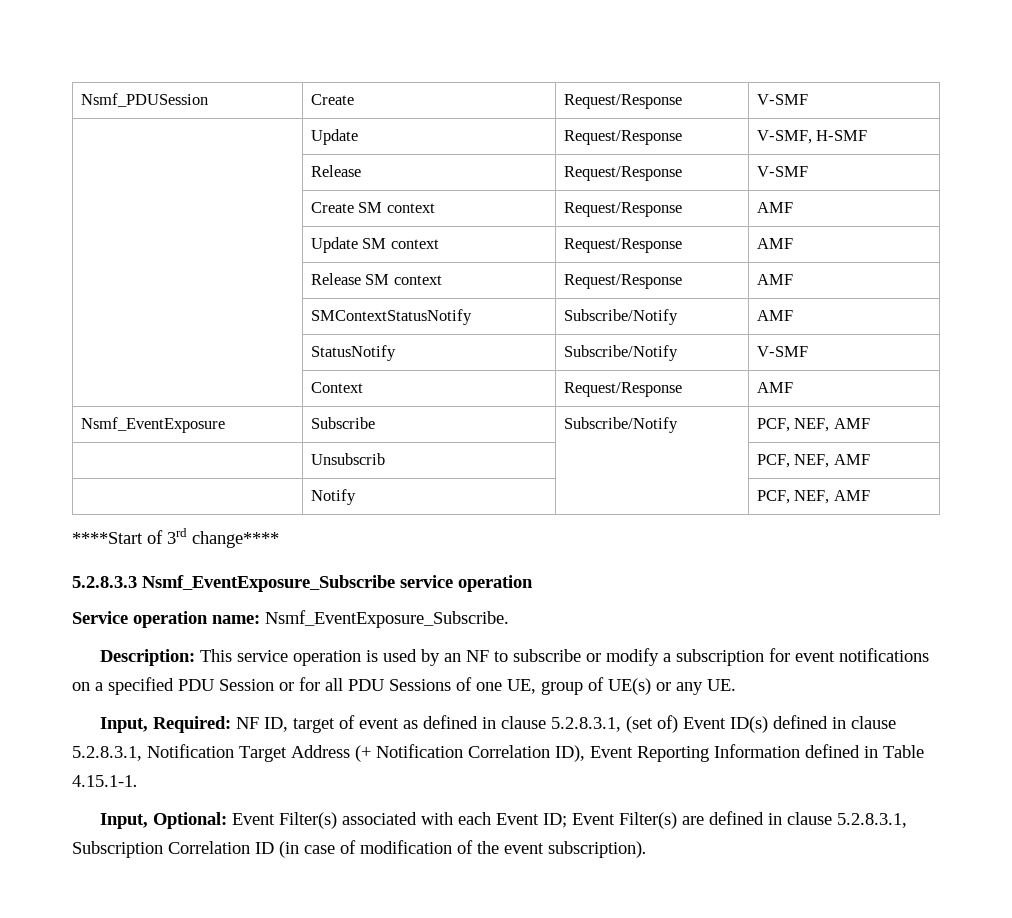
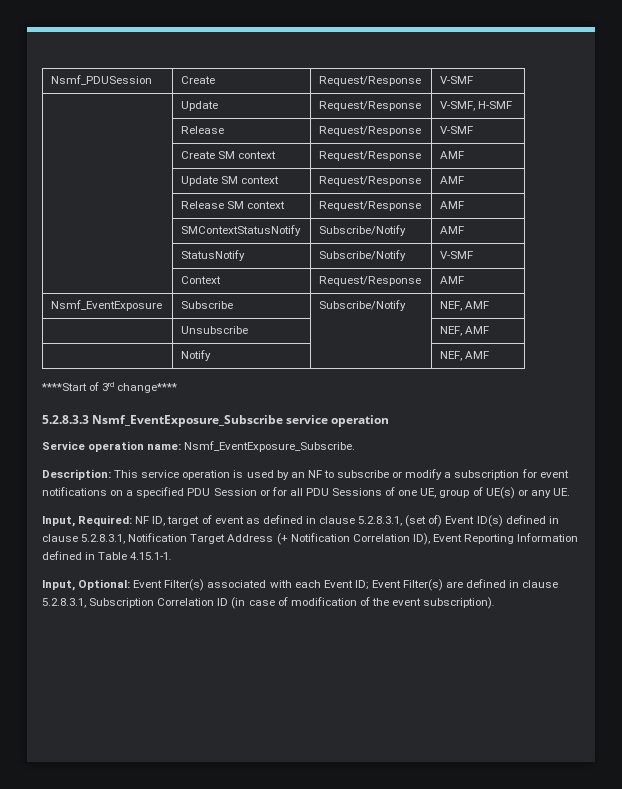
- Nsmf_EventExposure | Subscribe | Subscribe/Notify | PCF, NEF, AMF
- | Unsubscrib | | PCF, NEF, AMF
+ Nsmf_EventExposure | Subscribe | Subscribe/Notify | NEF, AMF
+ | Unsubscribe | | NEF, AMF
- | Notify | | PCF, NEF, AMF
+ | Notify | | NEF, AMF

